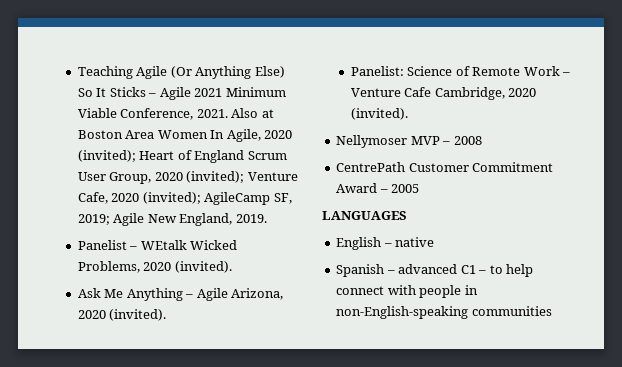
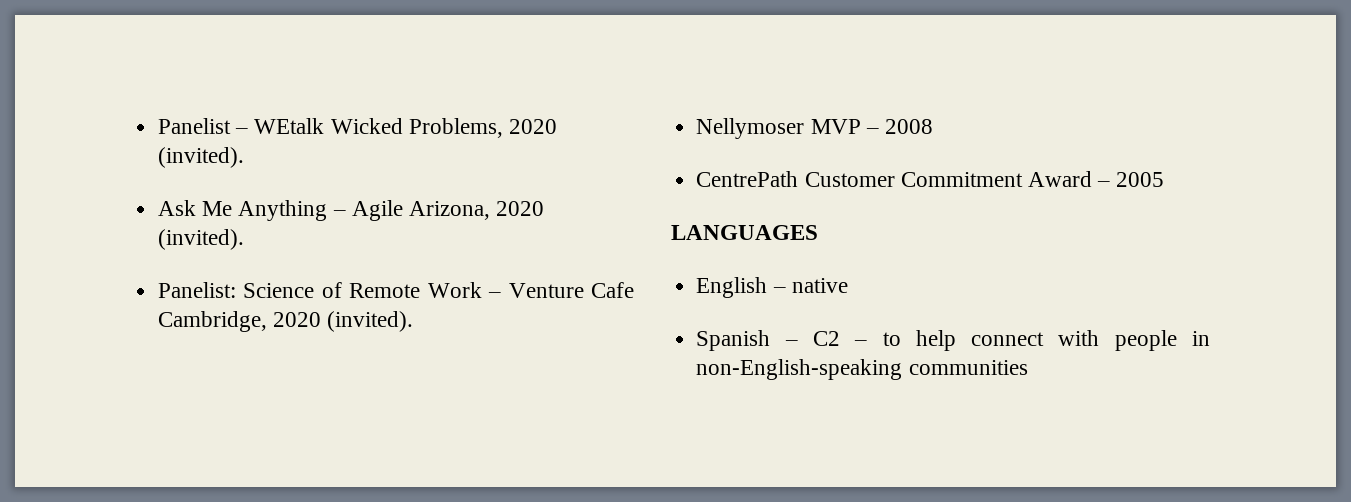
- Teaching Agile (Or Anything Else) So It Sticks – Agile 2021 Minimum Viable Conference, 2021. Also at Boston Area Women In Agile, 2020 (invited); Heart of England Scrum User Group, 2020 (invited); Venture Cafe, 2020 (invited); AgileCamp SF, 2019; Agile New England, 2019.
- Spanish – advanced C1 – to help connect with people in non-English-speaking communities
+ Spanish – C2 – to help connect with people in non-English-speaking communities

